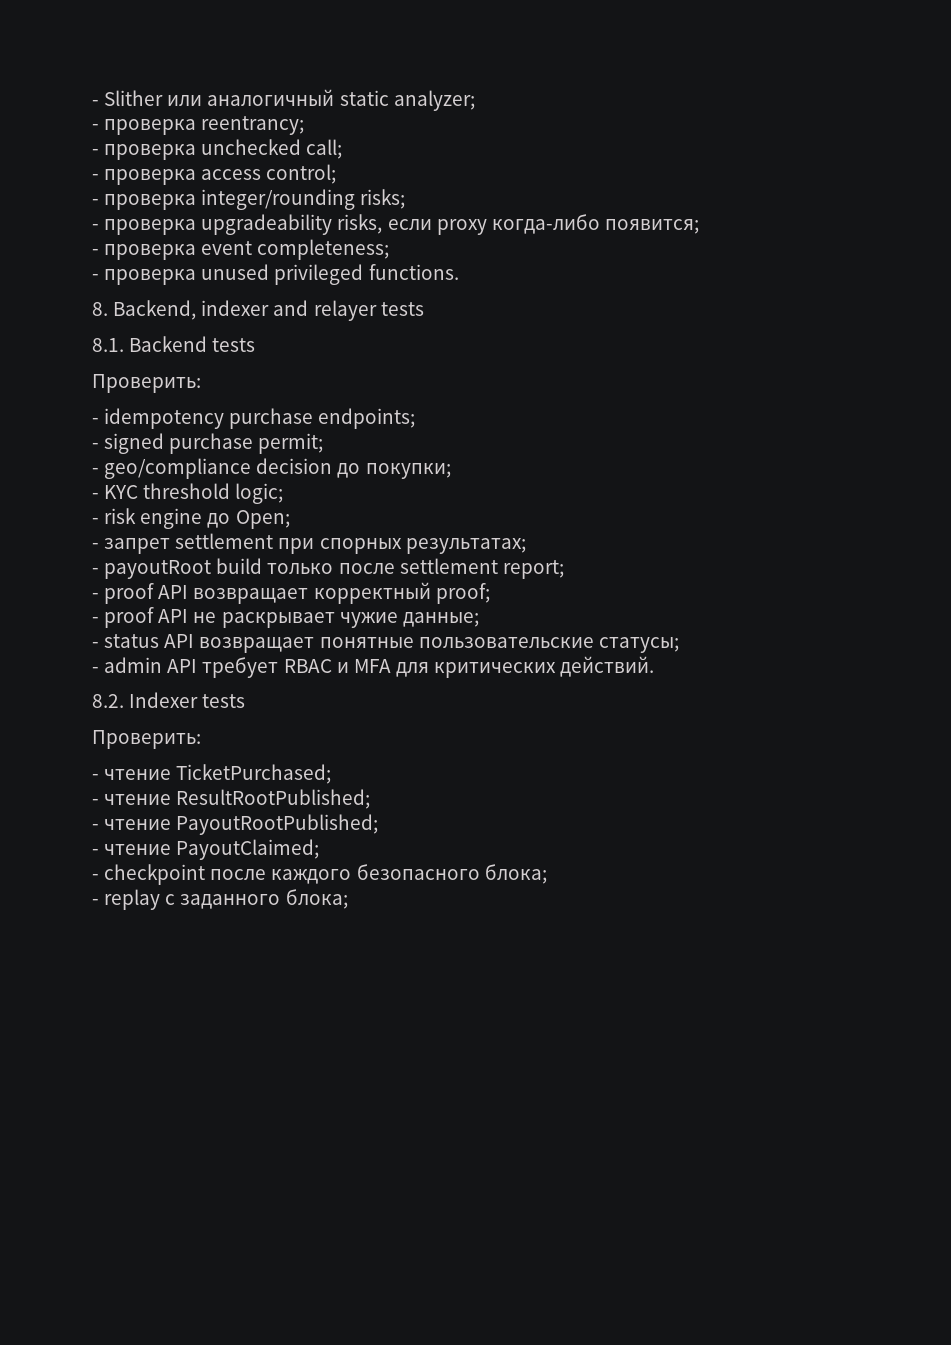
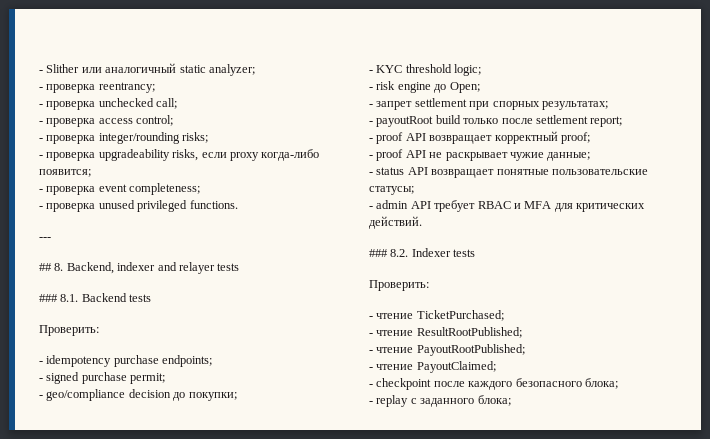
- 8. Backend, indexer and relayer tests
+ ---
+ ## 8. Backend, indexer and relayer tests
- 8.1. Backend tests
+ ### 8.1. Backend tests
- 8.2. Indexer tests
+ ### 8.2. Indexer tests

